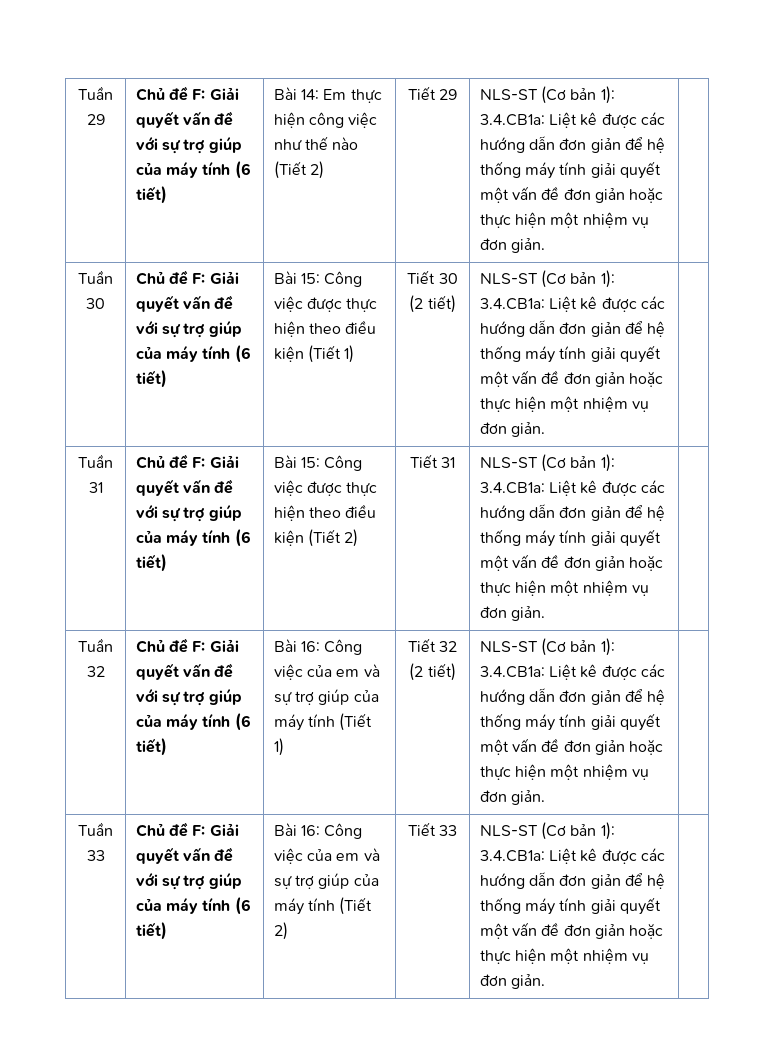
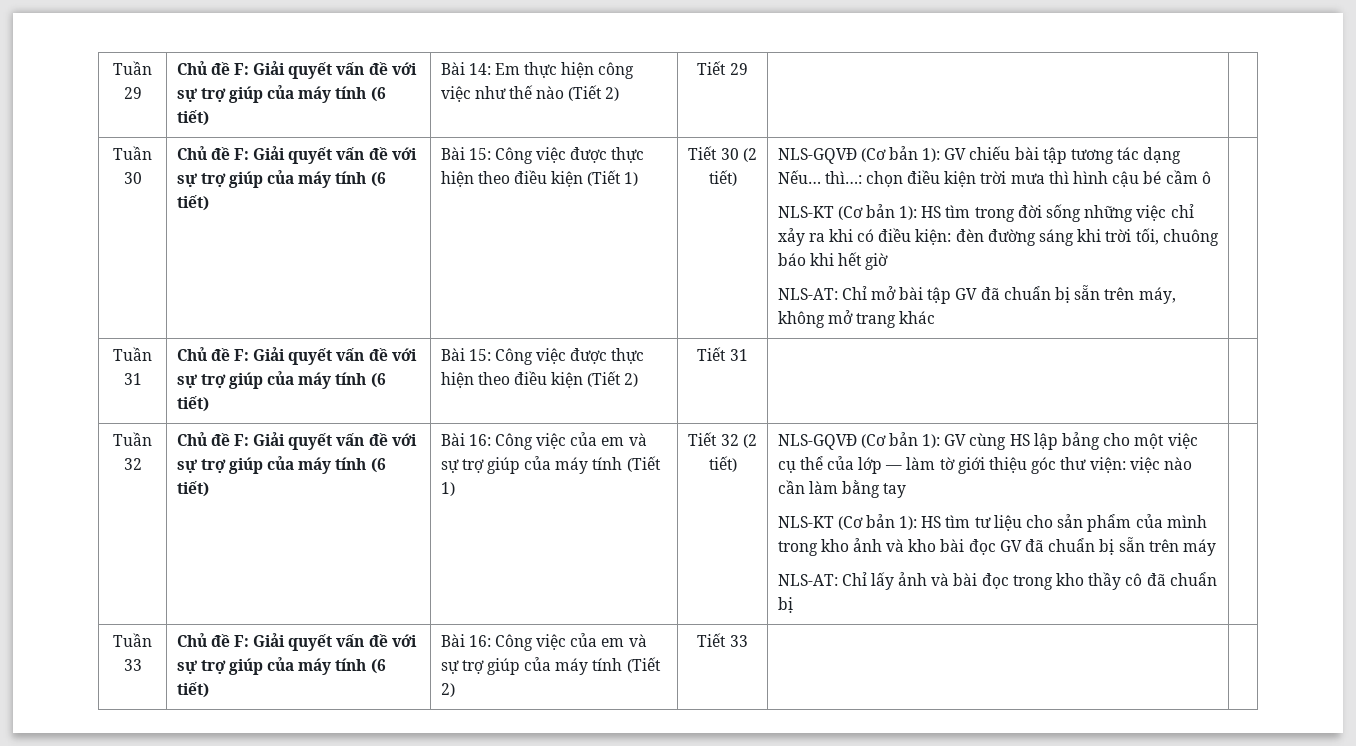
- Tiết 29 | NLS-ST (Cơ bản 1): 3.4.CB1a: Liệt kê được các hướng dẫn đơn giản để hệ thống máy tính giải quyết một vấn đề đơn giản hoặc thực hiện một nhiệm vụ đơn giản.
+ Tiết 29
- Tiết 30 (2 tiết) | NLS-ST (Cơ bản 1): 3.4.CB1a: Liệt kê được các hướng dẫn đơn giản để hệ thống máy tính giải quyết một vấn đề đơn giản hoặc thực hiện một nhiệm vụ đơn giản.
+ Tiết 30 (2 tiết) | NLS-GQVĐ (Cơ bản 1): GV chiếu bài tập tương tác dạng Nếu… thì…: chọn điều kiện trời mưa thì hình cậu bé cầm ô
+ NLS-KT (Cơ bản 1): HS tìm trong đời sống những việc chỉ xảy ra khi có điều kiện: đèn đường sáng khi trời tối, chuông báo khi hết giờ
+ NLS-AT: Chỉ mở bài tập GV đã chuẩn bị sẵn trên máy, không mở trang khác
- Tiết 31 | NLS-ST (Cơ bản 1): 3.4.CB1a: Liệt kê được các hướng dẫn đơn giản để hệ thống máy tính giải quyết một vấn đề đơn giản hoặc thực hiện một nhiệm vụ đơn giản.
+ Tiết 31
- Tiết 32 (2 tiết) | NLS-ST (Cơ bản 1): 3.4.CB1a: Liệt kê được các hướng dẫn đơn giản để hệ thống máy tính giải quyết một vấn đề đơn giản hoặc thực hiện một nhiệm vụ đơn giản.
+ Tiết 32 (2 tiết) | NLS-GQVĐ (Cơ bản 1): GV cùng HS lập bảng cho một việc cụ thể của lớp — làm tờ giới thiệu góc thư viện: việc nào cần làm bằng tay
+ NLS-KT (Cơ bản 1): HS tìm tư liệu cho sản phẩm của mình trong kho ảnh và kho bài đọc GV đã chuẩn bị sẵn trên máy
+ NLS-AT: Chỉ lấy ảnh và bài đọc trong kho thầy cô đã chuẩn bị
- Tiết 33 | NLS-ST (Cơ bản 1): 3.4.CB1a: Liệt kê được các hướng dẫn đơn giản để hệ thống máy tính giải quyết một vấn đề đơn giản hoặc thực hiện một nhiệm vụ đơn giản.
+ Tiết 33

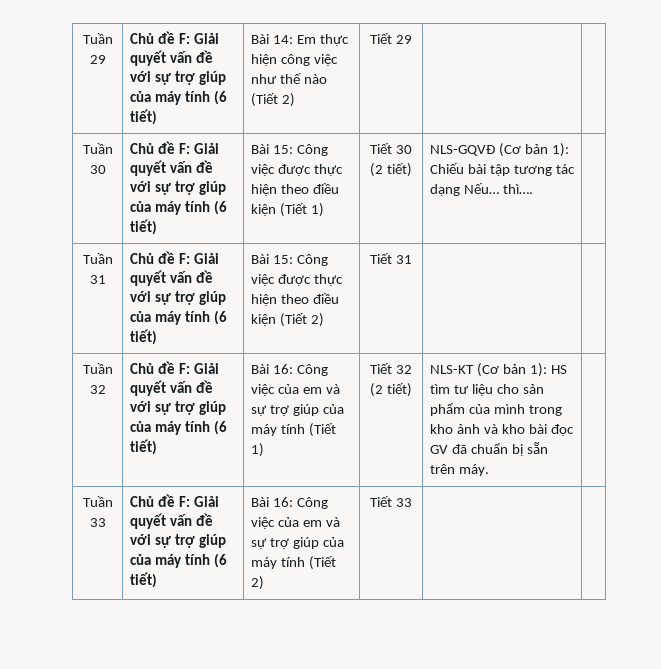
- NLS-GQVĐ (Cơ bản 1): GV chiếu bài tập tương tác dạng Nếu… thì…: chọn điều kiện trời mưa thì hình cậu bé cầm ô
- NLS-KT (Cơ bản 1): HS tìm trong đời sống những việc chỉ xảy ra khi có điều kiện: đèn đường sáng khi trời tối, chuông báo khi hết giờ
- NLS-AT: Chỉ mở bài tập GV đã chuẩn bị sẵn trên máy, không mở trang khác
+ NLS-GQVĐ (Cơ bản 1): Chiếu bài tập tương tác dạng Nếu… thì….
- NLS-GQVĐ (Cơ bản 1): GV cùng HS lập bảng cho một việc cụ thể của lớp — làm tờ giới thiệu góc thư viện: việc nào cần làm bằng tay
- NLS-KT (Cơ bản 1): HS tìm tư liệu cho sản phẩm của mình trong kho ảnh và kho bài đọc GV đã chuẩn bị sẵn trên máy
- NLS-AT: Chỉ lấy ảnh và bài đọc trong kho thầy cô đã chuẩn bị
+ NLS-KT (Cơ bản 1): HS tìm tư liệu cho sản phẩm của mình trong kho ảnh và kho bài đọc GV đã chuẩn bị sẵn trên máy.

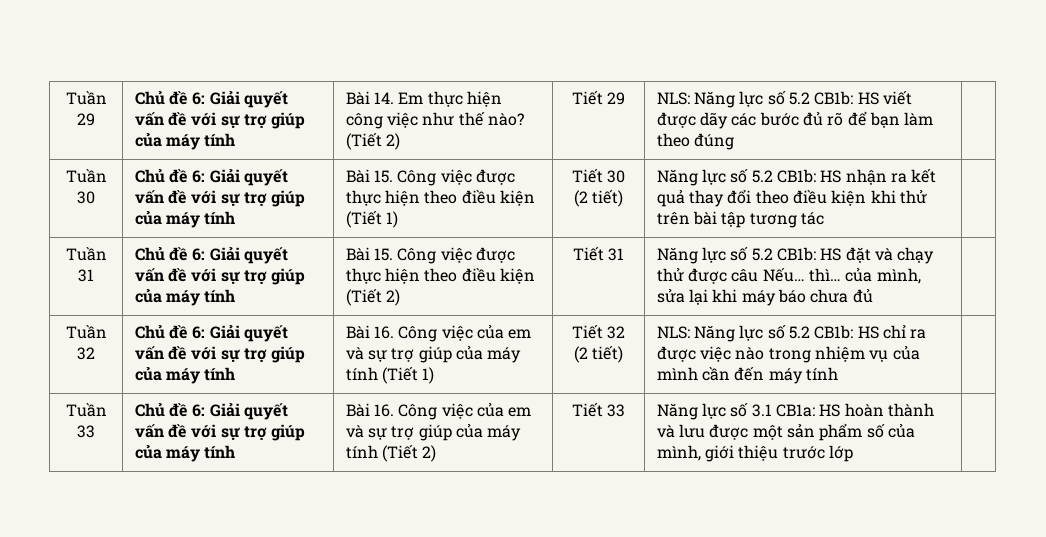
- Chủ đề F: Giải quyết vấn đề với sự trợ giúp của máy tính (6 tiết) | Bài 14: Em thực hiện công việc như thế nào (Tiết 2)
+ Chủ đề 6: Giải quyết vấn đề với sự trợ giúp của máy tính | Bài 14. Em thực hiện công việc như thế nào? (Tiết 2)
+ NLS: Năng lực số 5.2 CB1b: HS viết được dãy các bước đủ rõ để bạn làm theo đúng
- Chủ đề F: Giải quyết vấn đề với sự trợ giúp của máy tính (6 tiết) | Bài 15: Công việc được thực hiện theo điều kiện (Tiết 1)
+ Chủ đề 6: Giải quyết vấn đề với sự trợ giúp của máy tính | Bài 15. Công việc được thực hiện theo điều kiện (Tiết 1)
- NLS-GQVĐ (Cơ bản 1): Chiếu bài tập tương tác dạng Nếu… thì….
+ Năng lực số 5.2 CB1b: HS nhận ra kết quả thay đổi theo điều kiện khi thử trên bài tập tương tác
- Chủ đề F: Giải quyết vấn đề với sự trợ giúp của máy tính (6 tiết) | Bài 15: Công việc được thực hiện theo điều kiện (Tiết 2)
+ Chủ đề 6: Giải quyết vấn đề với sự trợ giúp của máy tính | Bài 15. Công việc được thực hiện theo điều kiện (Tiết 2)
+ Năng lực số 5.2 CB1b: HS đặt và chạy thử được câu Nếu… thì… của mình, sửa lại khi máy báo chưa đủ
- Chủ đề F: Giải quyết vấn đề với sự trợ giúp của máy tính (6 tiết) | Bài 16: Công việc của em và sự trợ giúp của máy tính (Tiết 1)
+ Chủ đề 6: Giải quyết vấn đề với sự trợ giúp của máy tính | Bài 16. Công việc của em và sự trợ giúp của máy tính (Tiết 1)
- NLS-KT (Cơ bản 1): HS tìm tư liệu cho sản phẩm của mình trong kho ảnh và kho bài đọc GV đã chuẩn bị sẵn trên máy.
+ NLS: Năng lực số 5.2 CB1b: HS chỉ ra được việc nào trong nhiệm vụ của mình cần đến máy tính
- Chủ đề F: Giải quyết vấn đề với sự trợ giúp của máy tính (6 tiết) | Bài 16: Công việc của em và sự trợ giúp của máy tính (Tiết 2)
+ Chủ đề 6: Giải quyết vấn đề với sự trợ giúp của máy tính | Bài 16. Công việc của em và sự trợ giúp của máy tính (Tiết 2)
+ Năng lực số 3.1 CB1a: HS hoàn thành và lưu được một sản phẩm số của mình, giới thiệu trước lớp

